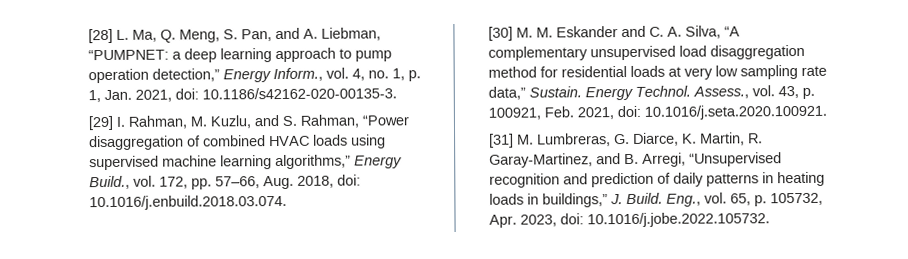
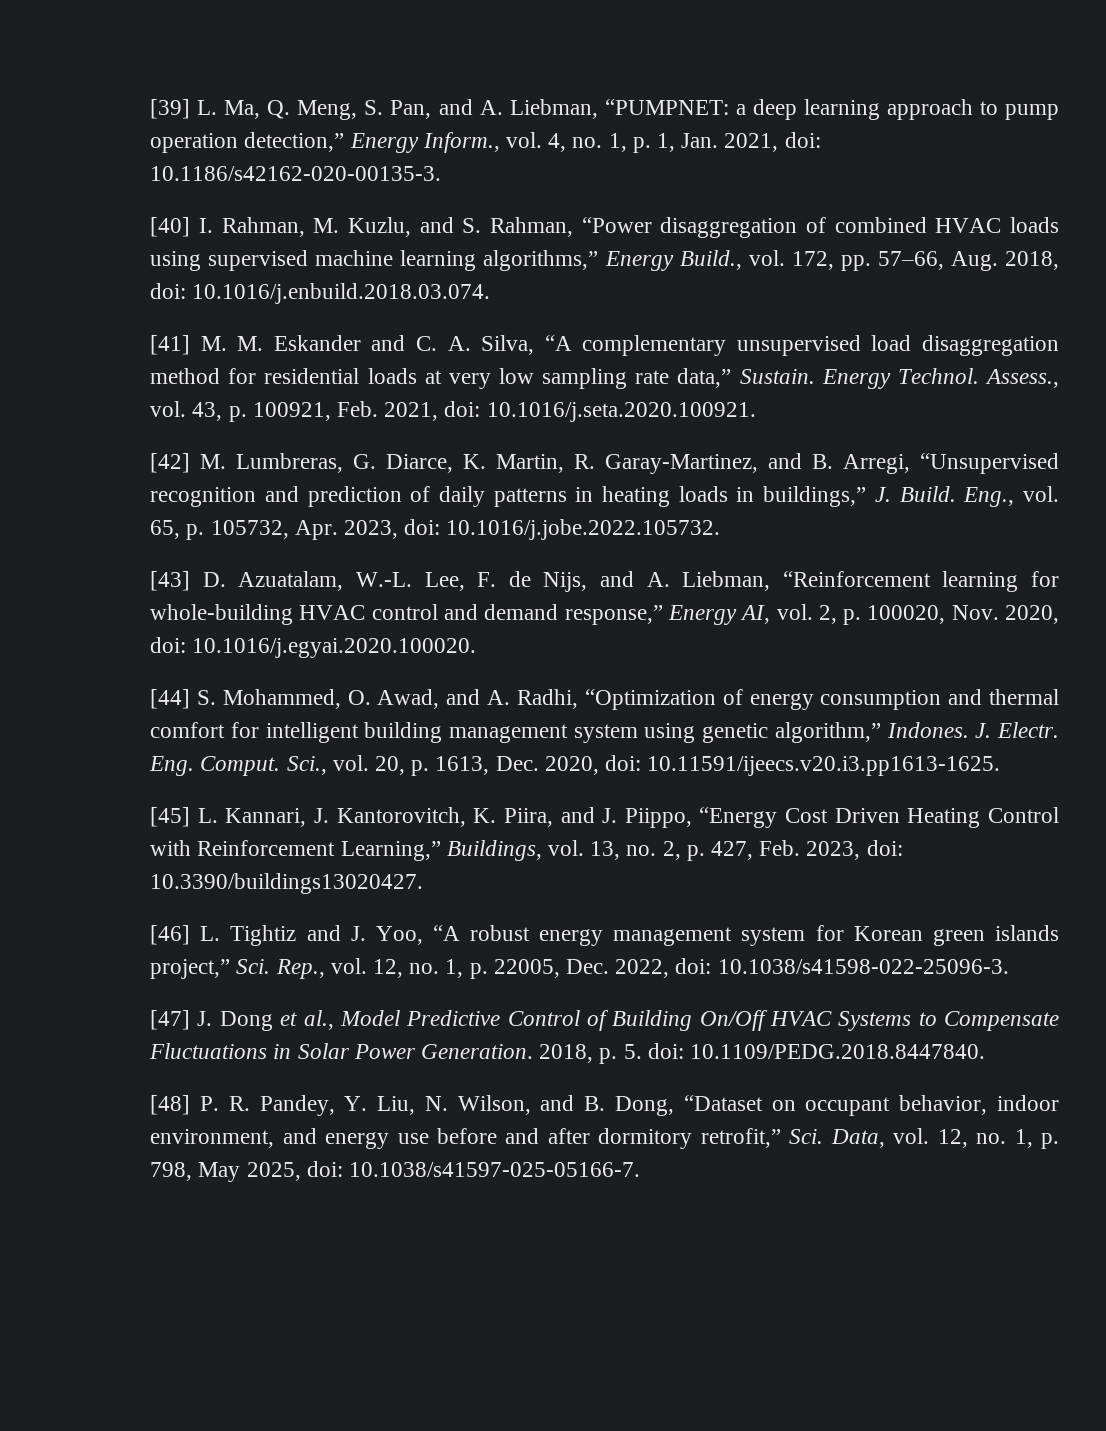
- [28] L. Ma, Q. Meng, S. Pan, and A. Liebman, “PUMPNET: a deep learning approach to pump operation detection,” Energy Inform., vol. 4, no. 1, p. 1, Jan. 2021, doi: 10.1186/s42162-020-00135-3.
+ [39] L. Ma, Q. Meng, S. Pan, and A. Liebman, “PUMPNET: a deep learning approach to pump operation detection,” Energy Inform., vol. 4, no. 1, p. 1, Jan. 2021, doi: 10.1186/s42162-020-00135-3.
- [29] I. Rahman, M. Kuzlu, and S. Rahman, “Power disaggregation of combined HVAC loads using supervised machine learning algorithms,” Energy Build., vol. 172, pp. 57–66, Aug. 2018, doi: 10.1016/j.enbuild.2018.03.074.
+ [40] I. Rahman, M. Kuzlu, and S. Rahman, “Power disaggregation of combined HVAC loads using supervised machine learning algorithms,” Energy Build., vol. 172, pp. 57–66, Aug. 2018, doi: 10.1016/j.enbuild.2018.03.074.
- [30] M. M. Eskander and C. A. Silva, “A complementary unsupervised load disaggregation method for residential loads at very low sampling rate data,” Sustain.
+ [41] M. M. Eskander and C. A. Silva, “A complementary unsupervised load disaggregation method for residential loads at very low sampling rate data,” Sustain.
- [31] M. Lumbreras, G. Diarce, K. Martin, R. Garay-Martinez, and B. Arregi, “Unsupervised recognition and prediction of daily patterns in heating loads in buildings,” J. Build.
+ [42] M. Lumbreras, G. Diarce, K. Martin, R. Garay-Martinez, and B. Arregi, “Unsupervised recognition and prediction of daily patterns in heating loads in buildings,” J. Build.
+ [43] D. Azuatalam, W.-L. Lee, F. de Nijs, and A. Liebman, “Reinforcement learning for whole-building HVAC control and demand response,” Energy AI, vol. 2, p. 100020, Nov. 2020, doi: 10.1016/j.egyai.2020.100020.
+ [44] S. Mohammed, O. Awad, and A. Radhi, “Optimization of energy consumption and thermal comfort for intelligent building management system using genetic algorithm,” Indones. J. Electr. Eng. Comput. Sci., vol. 20, p. 1613, Dec. 2020, doi: 10.11591/ijeecs.v20.i3.pp1613-1625.
+ [45] L. Kannari, J. Kantorovitch, K. Piira, and J. Piippo, “Energy Cost Driven Heating Control with Reinforcement Learning,” Buildings, vol. 13, no. 2, p. 427, Feb. 2023, doi: 10.3390/buildings13020427.
+ [46] L. Tightiz and J. Yoo, “A robust energy management system for Korean green islands project,” Sci. Rep., vol. 12, no. 1, p. 22005, Dec. 2022, doi: 10.1038/s41598-022-25096-3.
+ [47] J. Dong et al., Model Predictive Control of Building On/Off HVAC Systems to Compensate Fluctuations in Solar Power Generation. 2018, p. 5. doi: 10.1109/PEDG.2018.8447840.
+ [48] P. R. Pandey, Y. Liu, N. Wilson, and B. Dong, “Dataset on occupant behavior, indoor environment, and energy use before and after dormitory retrofit,” Sci. Data, vol. 12, no. 1, p. 798, May 2025, doi: 10.1038/s41597-025-05166-7.

